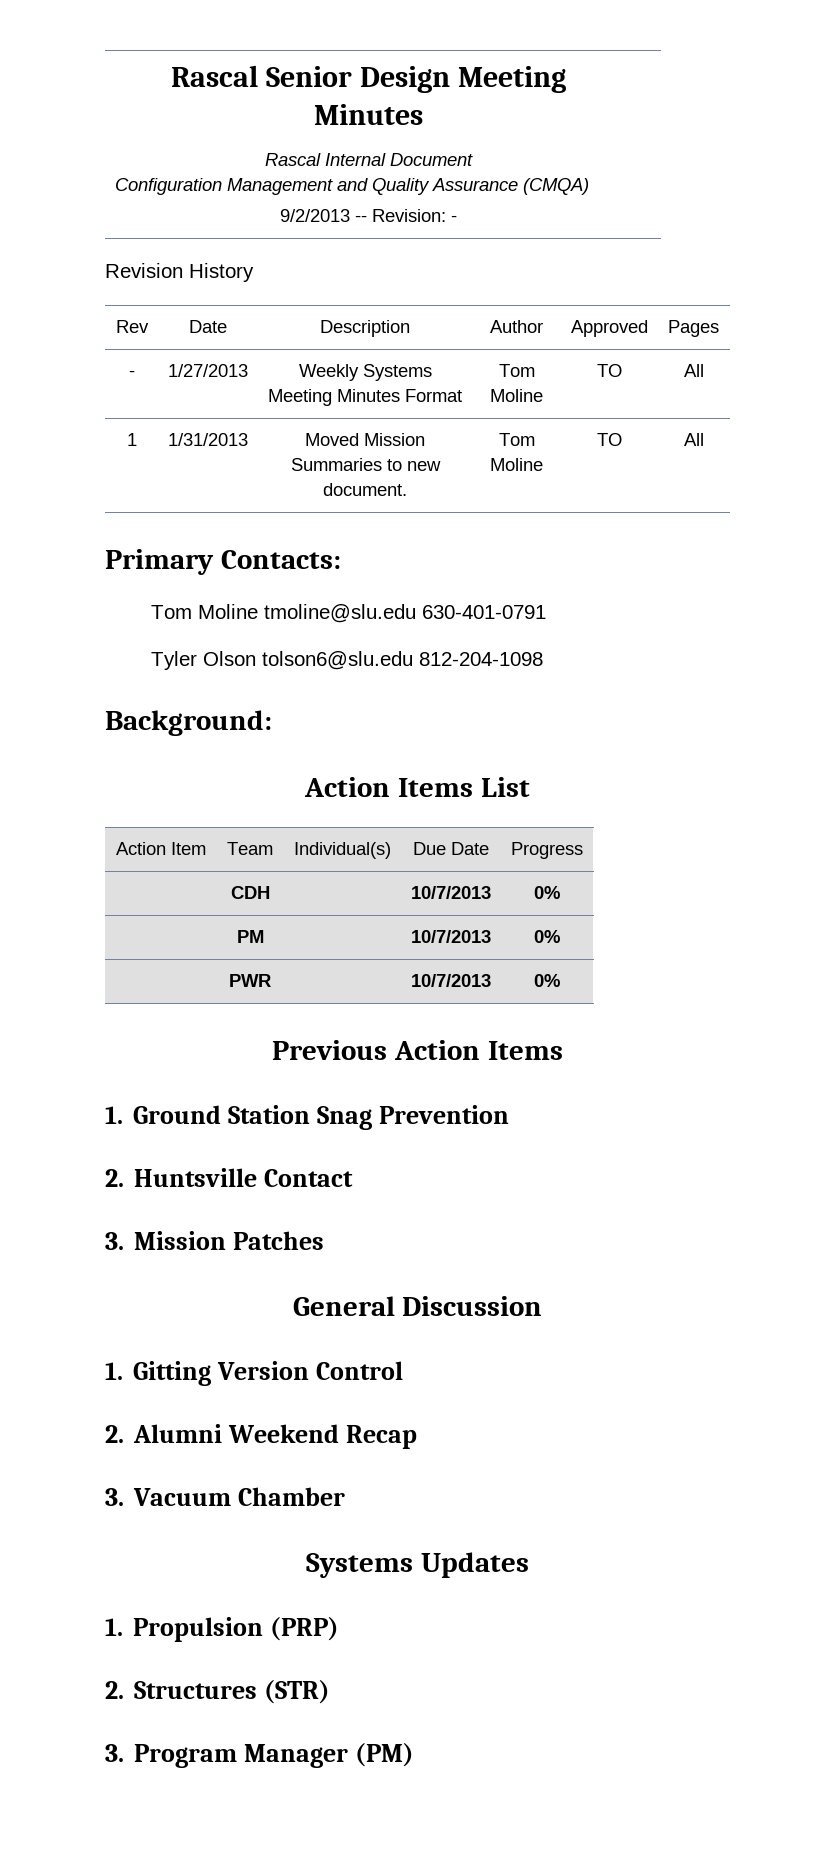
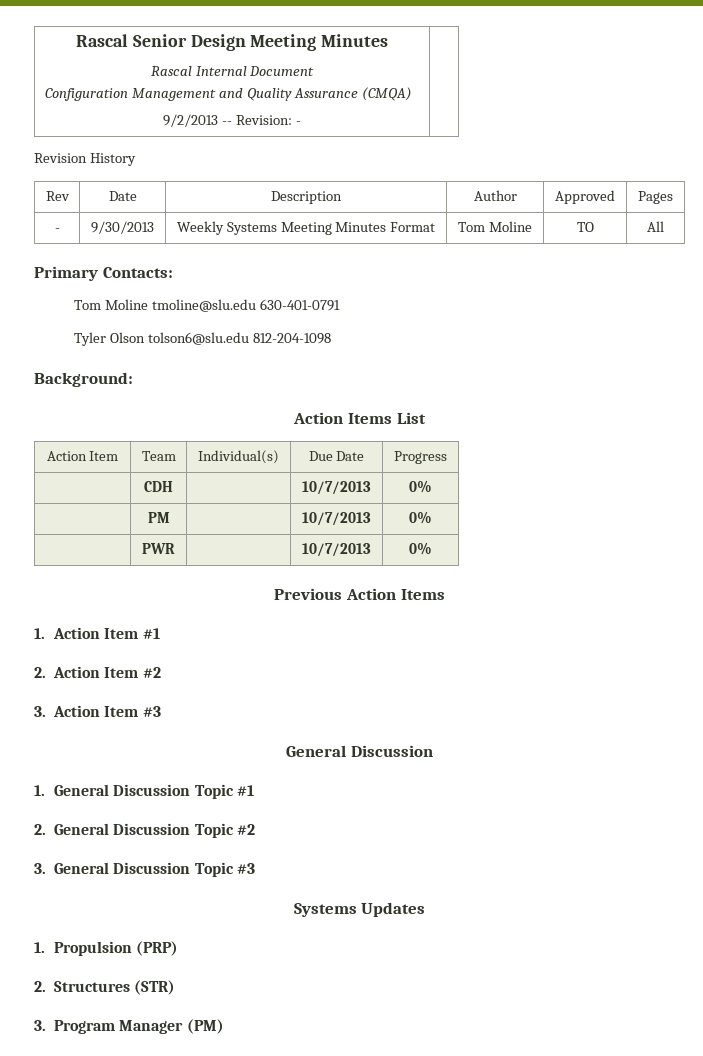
- - | 1/27/2013 | Weekly Systems Meeting Minutes Format | Tom Moline | TO | All
+ - | 9/30/2013 | Weekly Systems Meeting Minutes Format | Tom Moline | TO | All
- 1 | 1/31/2013 | Moved Mission Summaries to new document. | Tom Moline | TO | All
- 1. Ground Station Snag Prevention
- 2. Huntsville Contact
- 3. Mission Patches
+ 1. Action Item #1
+ 2. Action Item #2
+ 3. Action Item #3
  General Discussion
- 1. Gitting Version Control
- 2. Alumni Weekend Recap
- 3. Vacuum Chamber
+ 1. General Discussion Topic #1
+ 2. General Discussion Topic #2
+ 3. General Discussion Topic #3

